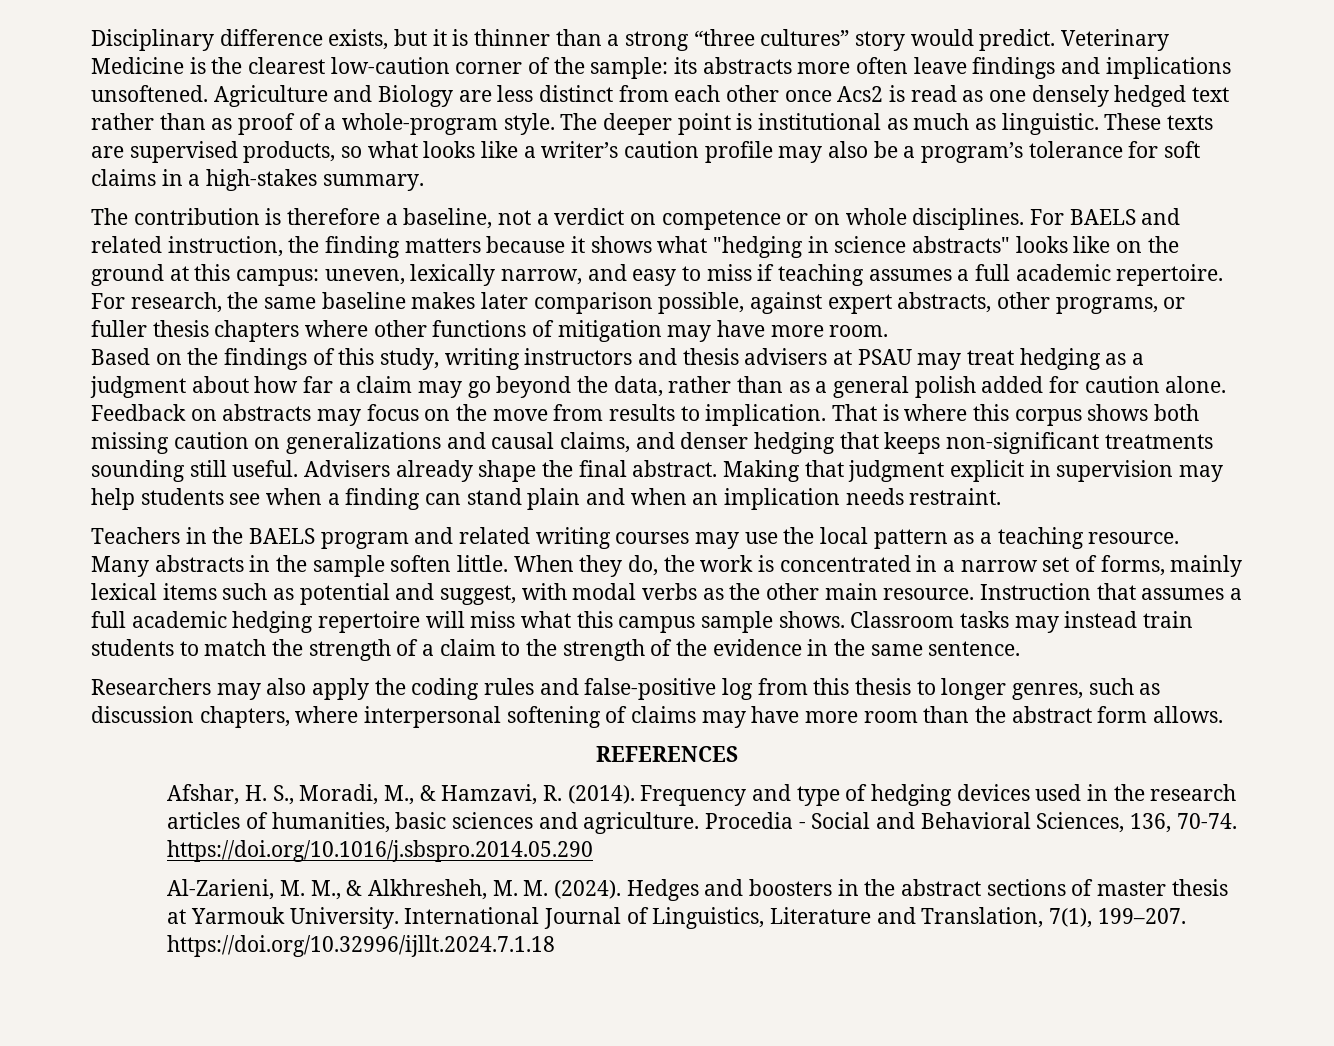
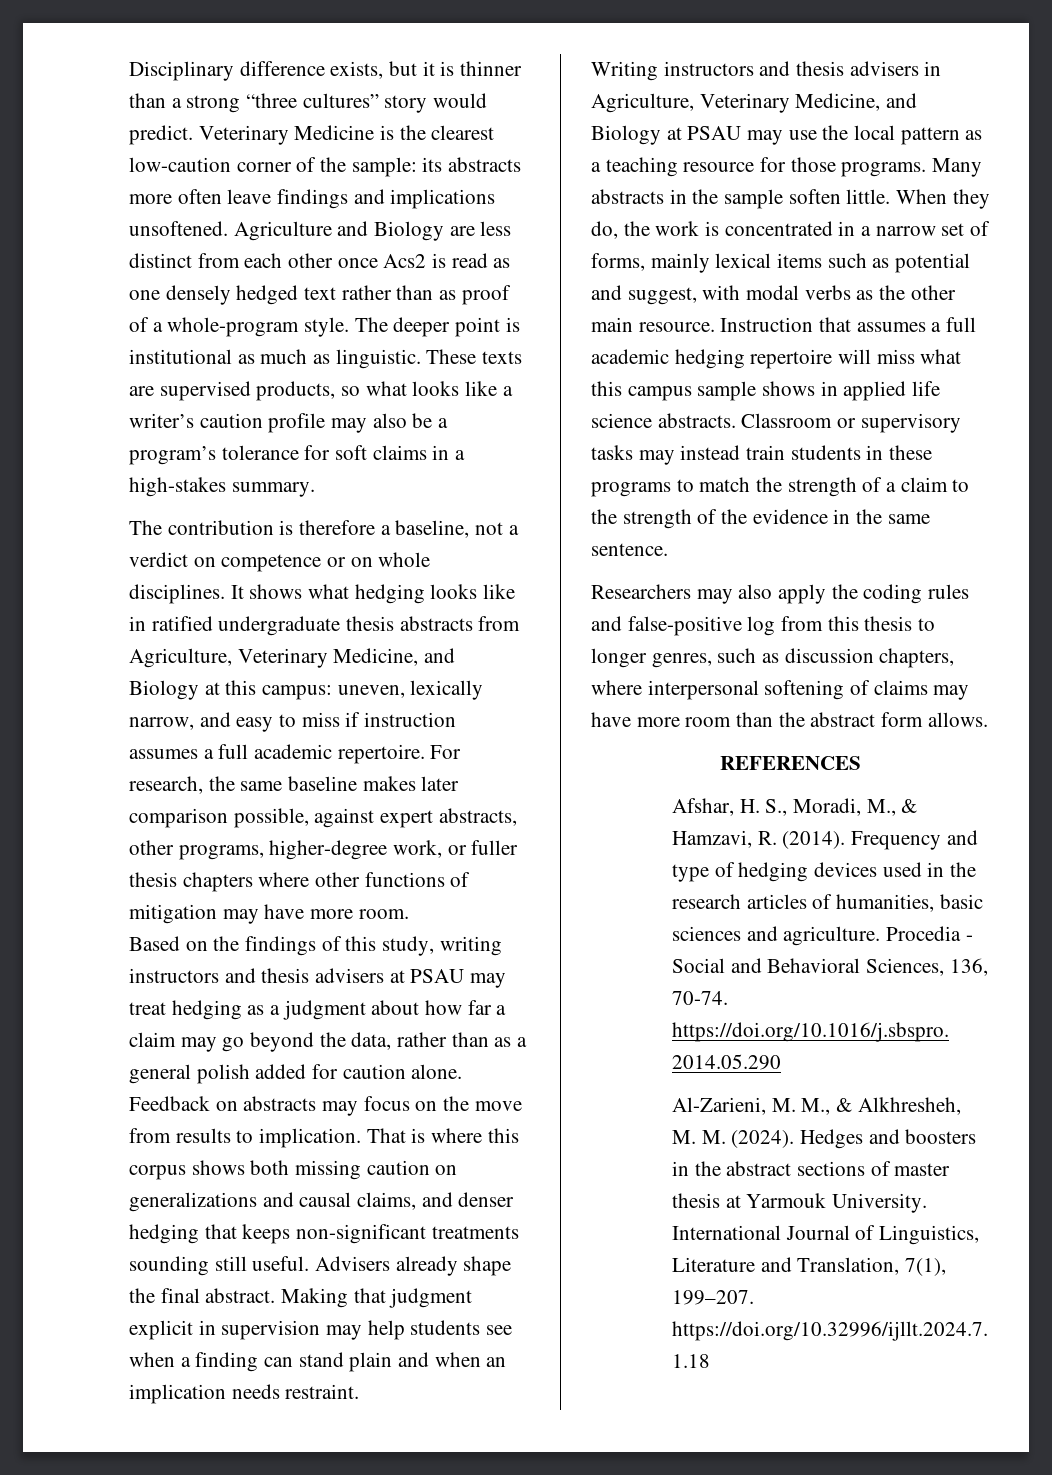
- For BAELS and related instruction, the finding matters because it shows what "hedging in science abstracts" looks like on the ground at this campus: uneven, lexically narrow, and easy to miss if teaching assumes a full academic repertoire.
+ It shows what hedging looks like in ratified undergraduate thesis abstracts from Agriculture, Veterinary Medicine, and Biology at this campus: uneven, lexically narrow, and easy to miss if instruction assumes a full academic repertoire.
- For research, the same baseline makes later comparison possible, against expert abstracts, other programs, or fuller thesis chapters where other functions of mitigation may have more room.
+ For research, the same baseline makes later comparison possible, against expert abstracts, other programs, higher-degree work, or fuller thesis chapters where other functions of mitigation may have more room.
- Teachers in the BAELS program and related writing courses may use the local pattern as a teaching resource.
+ Writing instructors and thesis advisers in Agriculture, Veterinary Medicine, and Biology at PSAU may use the local pattern as a teaching resource for those programs.
- Instruction that assumes a full academic hedging repertoire will miss what this campus sample shows. Classroom tasks may instead train students to match the strength of a claim to the strength of the evidence in the same sentence.
+ Instruction that assumes a full academic hedging repertoire will miss what this campus sample shows in applied life science abstracts. Classroom or supervisory tasks may instead train students in these programs to match the strength of a claim to the strength of the evidence in the same sentence.

